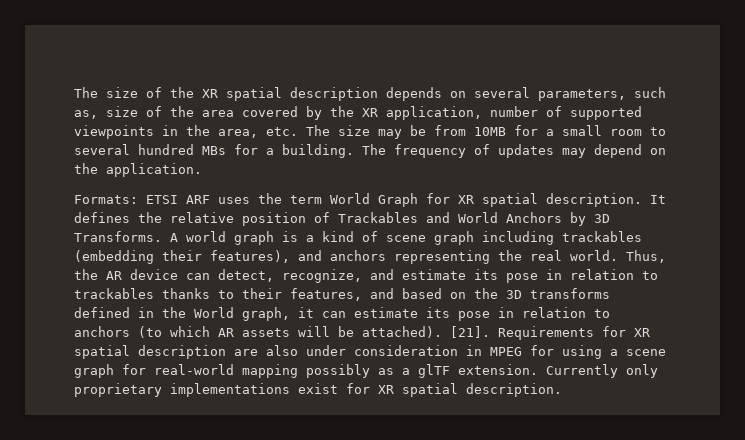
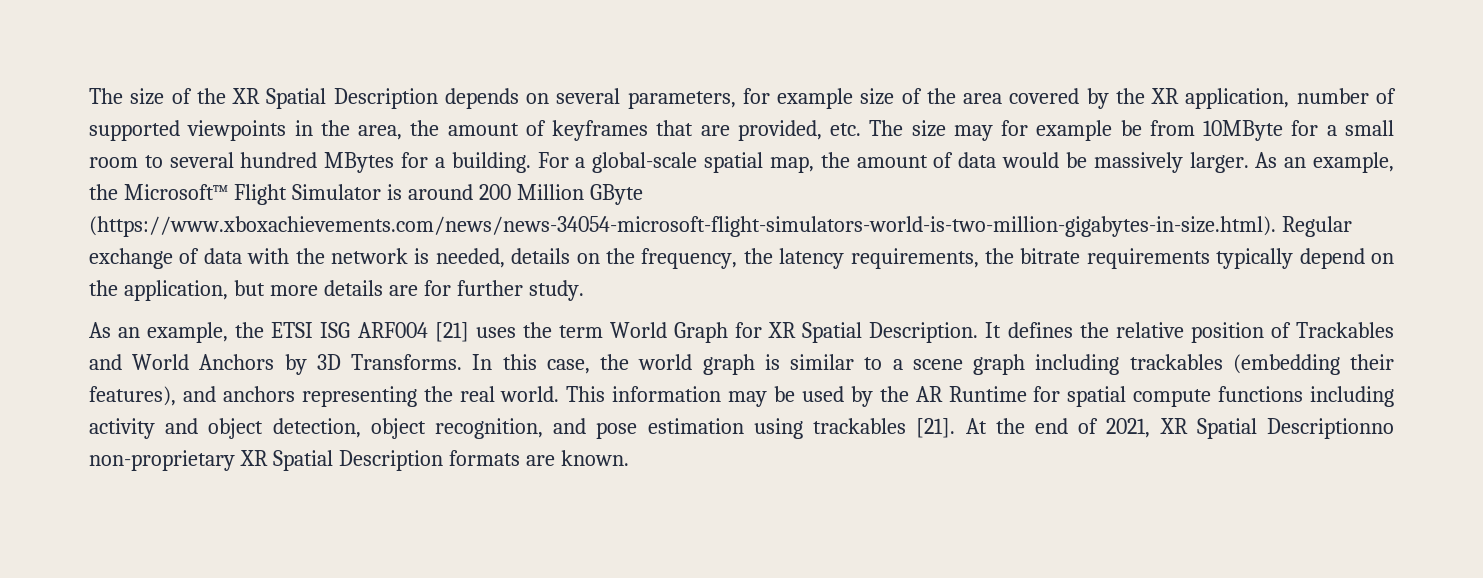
- The size of the XR spatial description depends on several parameters, such as, size of the area covered by the XR application, number of supported viewpoints in the area, etc. The size may be from 10MB for a small room to several hundred MBs for a building.
+ The size of the XR Spatial Description depends on several parameters, for example size of the area covered by the XR application, number of supported viewpoints in the area, the amount of keyframes that are provided, etc. The size may for example be from 10MByte for a small room to several hundred MBytes for a building.
- The frequency of updates may depend on the application.
- Formats: ETSI ARF uses the term World Graph for XR spatial description.
+ For a global-scale spatial map, the amount of data would be massively larger. As an example, the Microsoft™ Flight Simulator is around 200 Million GByte (https://www.xboxachievements.com/news/news-34054-microsoft-flight-simulators-world-is-two-million-gigabytes-in-size.html). Regular exchange of data with the network is needed, details on the frequency, the latency requirements, the bitrate requirements typically depend on the application, but more details are for further study.
+ As an example, the ETSI ISG ARF004 [21] uses the term World Graph for XR Spatial Description.
- A world graph is a kind of scene graph including trackables (embedding their features), and anchors representing the real world.
+ In this case, the world graph is similar to a scene graph including trackables (embedding their features), and anchors representing the real world.
- Thus, the AR device can detect, recognize, and estimate its pose in relation to trackables thanks to their features, and based on the 3D transforms defined in the World graph, it can estimate its pose in relation to anchors (to which AR assets will be attached). [21]. Requirements for XR spatial description are also under consideration in MPEG for using a scene graph for real-world mapping possibly as a glTF extension. Currently only proprietary implementations exist for XR spatial description.
+ This information may be used by the AR Runtime for spatial compute functions including activity and object detection, object recognition, and pose estimation using trackables [21]. At the end of 2021, XR Spatial Descriptionno non-proprietary XR Spatial Description formats are known.

